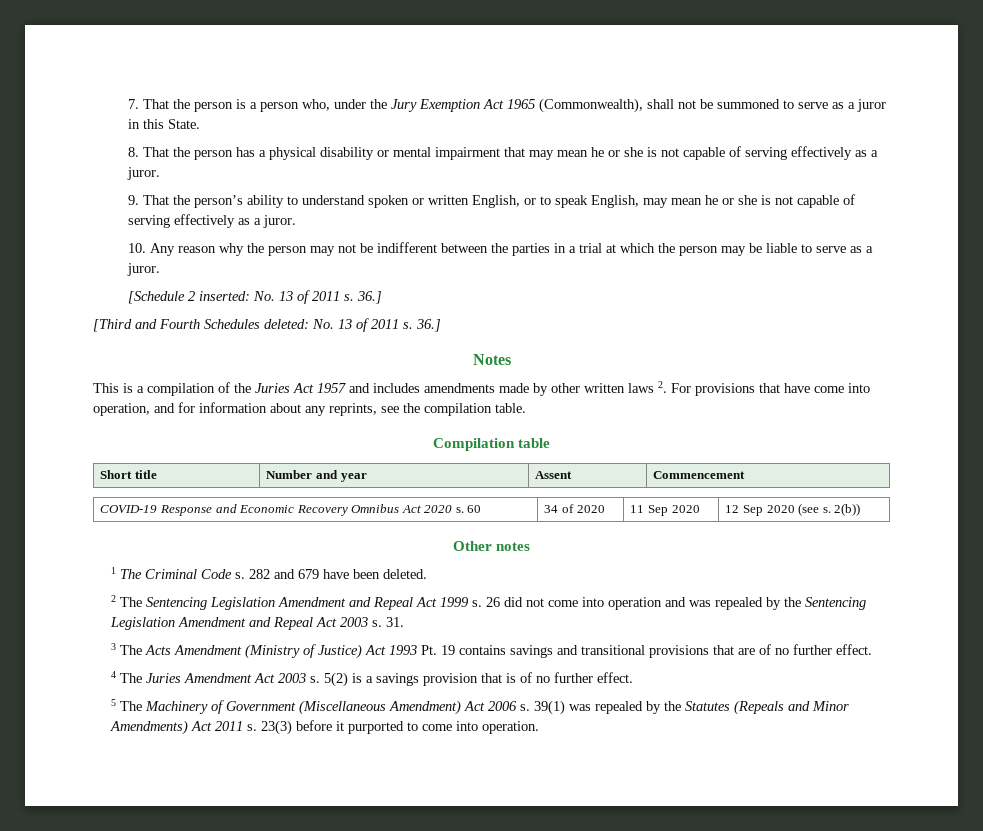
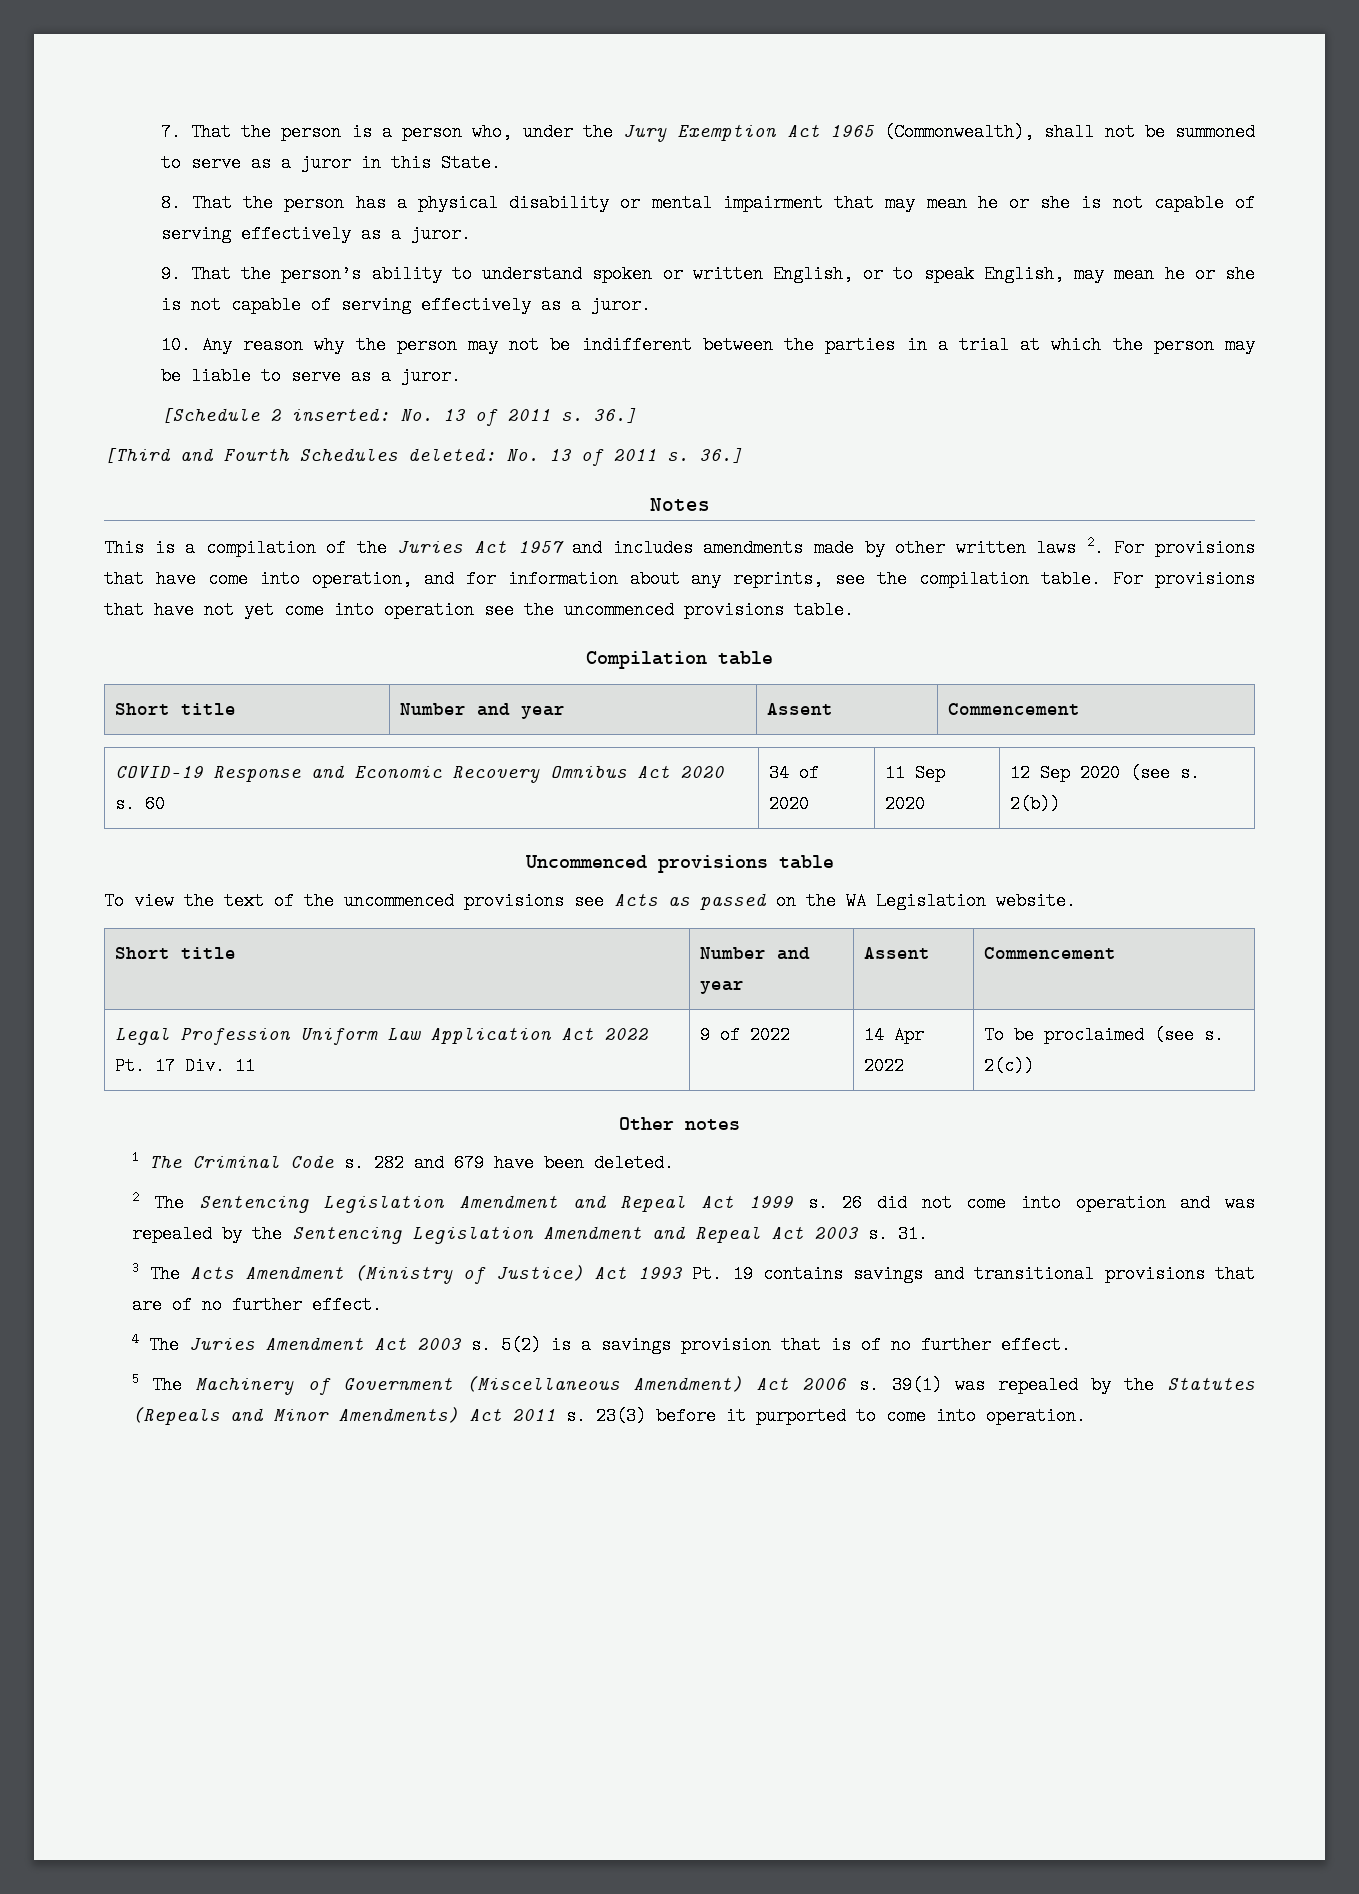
+ For provisions that have not yet come into operation see the uncommenced provisions table.
+ Uncommenced provisions table
+ To view the text of the uncommenced provisions see Acts as passed on the WA Legislation website.
+ Short title | Number and year | Assent | Commencement
+ Legal Profession Uniform Law Application Act 2022 Pt. 17 Div. 11 | 9 of 2022 | 14 Apr 2022 | To be proclaimed (see s. 2(c))

